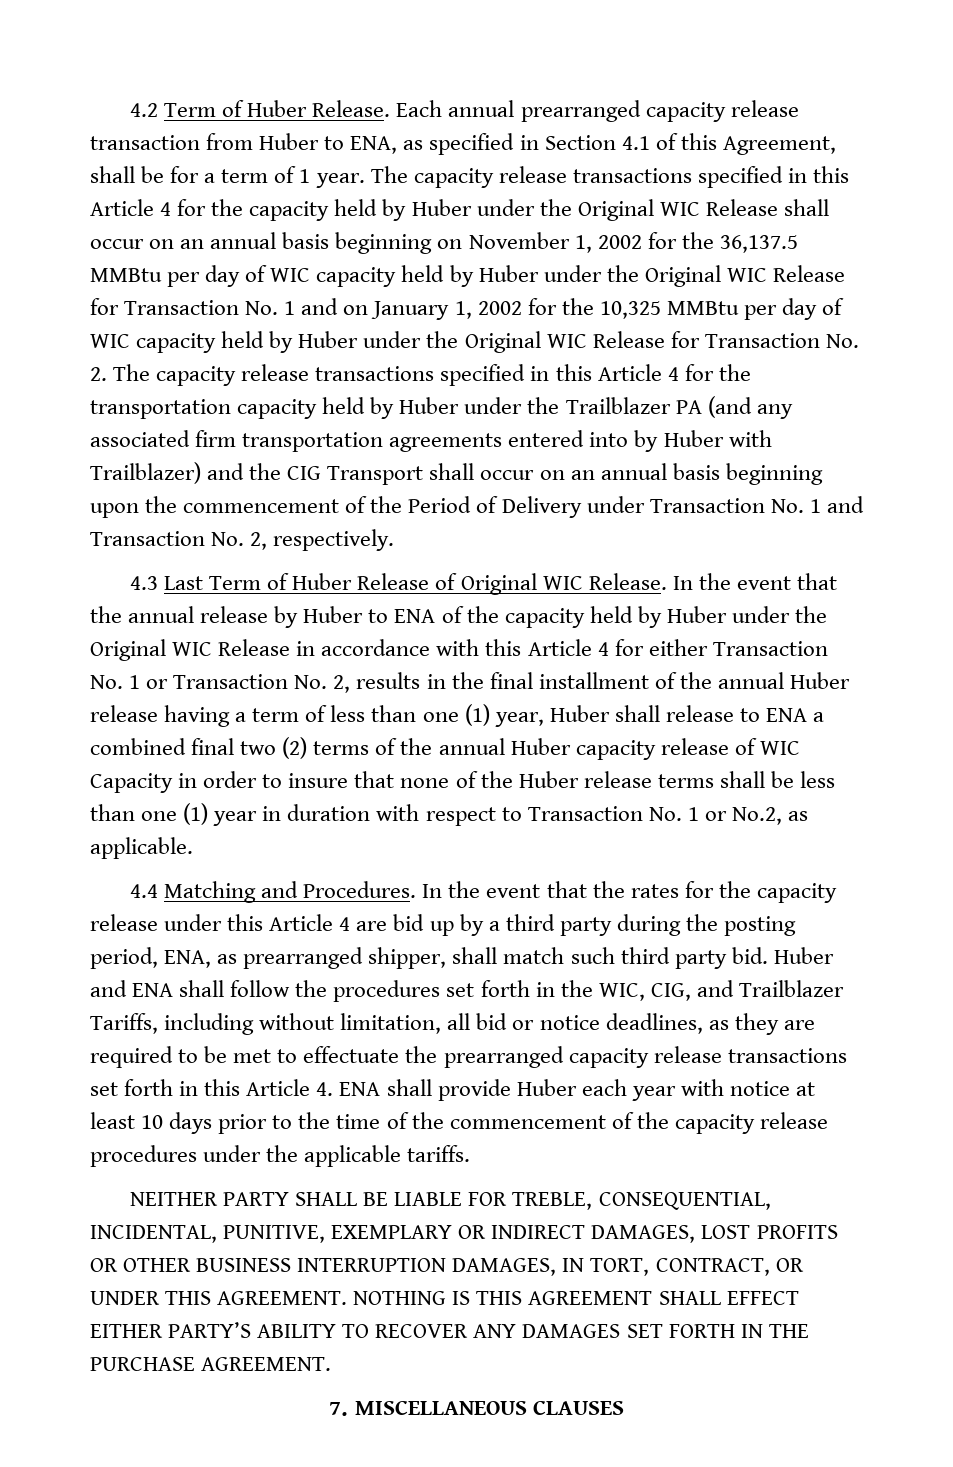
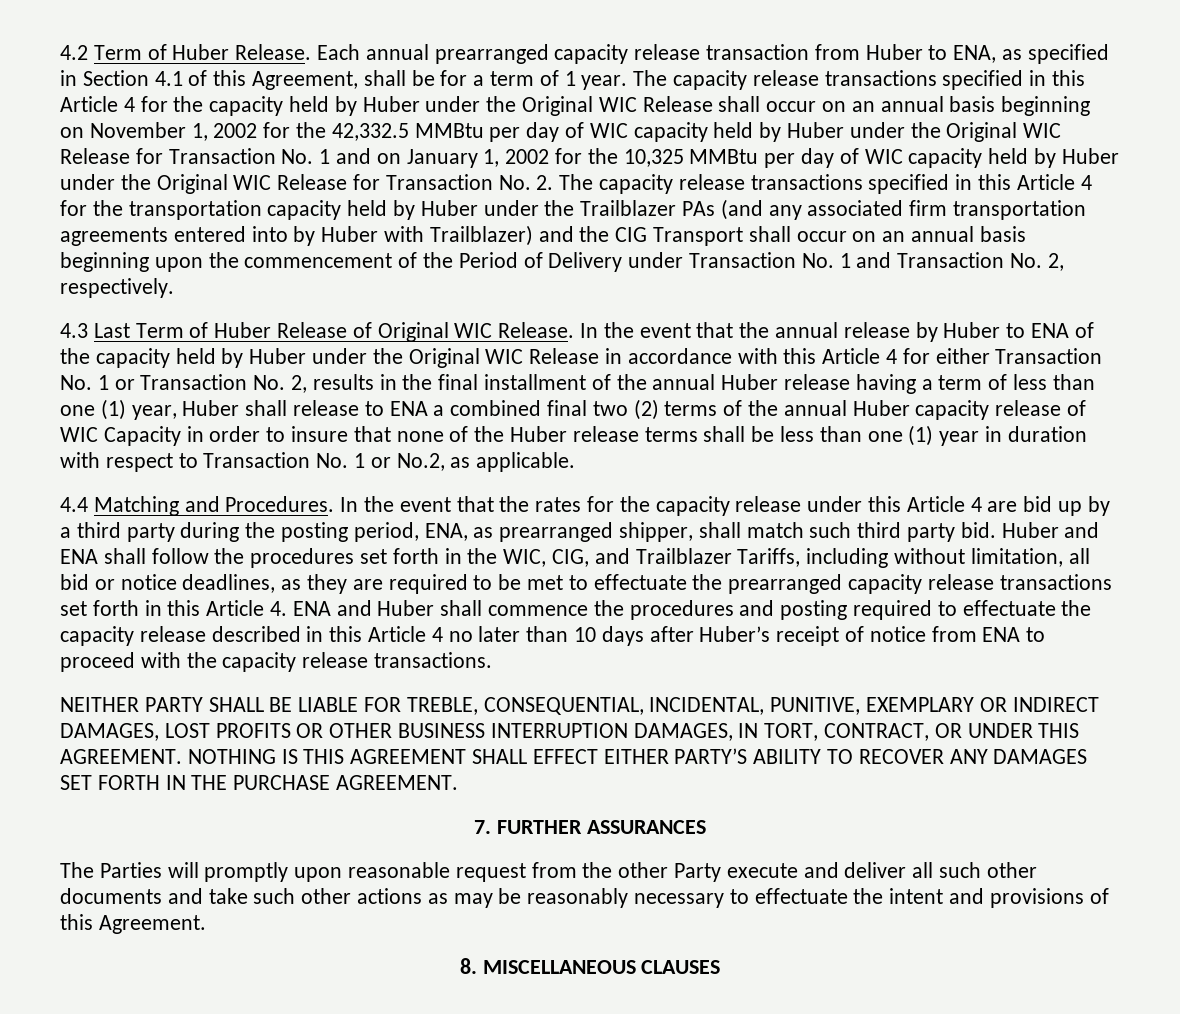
- The capacity release transactions specified in this Article 4 for the capacity held by Huber under the Original WIC Release shall occur on an annual basis beginning on November 1, 2002 for the 36,137.5 MMBtu per day of WIC capacity held by Huber under the Original WIC Release for Transaction No. 1 and on January 1, 2002 for the 10,325 MMBtu per day of WIC capacity held by Huber under the Original WIC Release for Transaction No. 2. The capacity release transactions specified in this Article 4 for the transportation capacity held by Huber under the Trailblazer PA (and any associated firm transportation agreements entered into by Huber with Trailblazer) and the CIG Transport shall occur on an annual basis beginning upon the commencement of the Period of Delivery under Transaction No. 1 and Transaction No. 2, respectively.
+ The capacity release transactions specified in this Article 4 for the capacity held by Huber under the Original WIC Release shall occur on an annual basis beginning on November 1, 2002 for the 42,332.5 MMBtu per day of WIC capacity held by Huber under the Original WIC Release for Transaction No. 1 and on January 1, 2002 for the 10,325 MMBtu per day of WIC capacity held by Huber under the Original WIC Release for Transaction No. 2. The capacity release transactions specified in this Article 4 for the transportation capacity held by Huber under the Trailblazer PAs (and any associated firm transportation agreements entered into by Huber with Trailblazer) and the CIG Transport shall occur on an annual basis beginning upon the commencement of the Period of Delivery under Transaction No. 1 and Transaction No. 2, respectively.
- Huber and ENA shall follow the procedures set forth in the WIC, CIG, and Trailblazer Tariffs, including without limitation, all bid or notice deadlines, as they are required to be met to effectuate the prearranged capacity release transactions set forth in this Article 4. ENA shall provide Huber each year with notice at least 10 days prior to the time of the commencement of the capacity release procedures under the applicable tariffs.
+ Huber and ENA shall follow the procedures set forth in the WIC, CIG, and Trailblazer Tariffs, including without limitation, all bid or notice deadlines, as they are required to be met to effectuate the prearranged capacity release transactions set forth in this Article 4. ENA and Huber shall commence the procedures and posting required to effectuate the capacity release described in this Article 4 no later than 10 days after Huber’s receipt of notice from ENA to proceed with the capacity release transactions.
- 7. MISCELLANEOUS CLAUSES
+ 7. FURTHER ASSURANCES
+ The Parties will promptly upon reasonable request from the other Party execute and deliver all such other documents and take such other actions as may be reasonably necessary to effectuate the intent and provisions of this Agreement.
+ 8. MISCELLANEOUS CLAUSES

